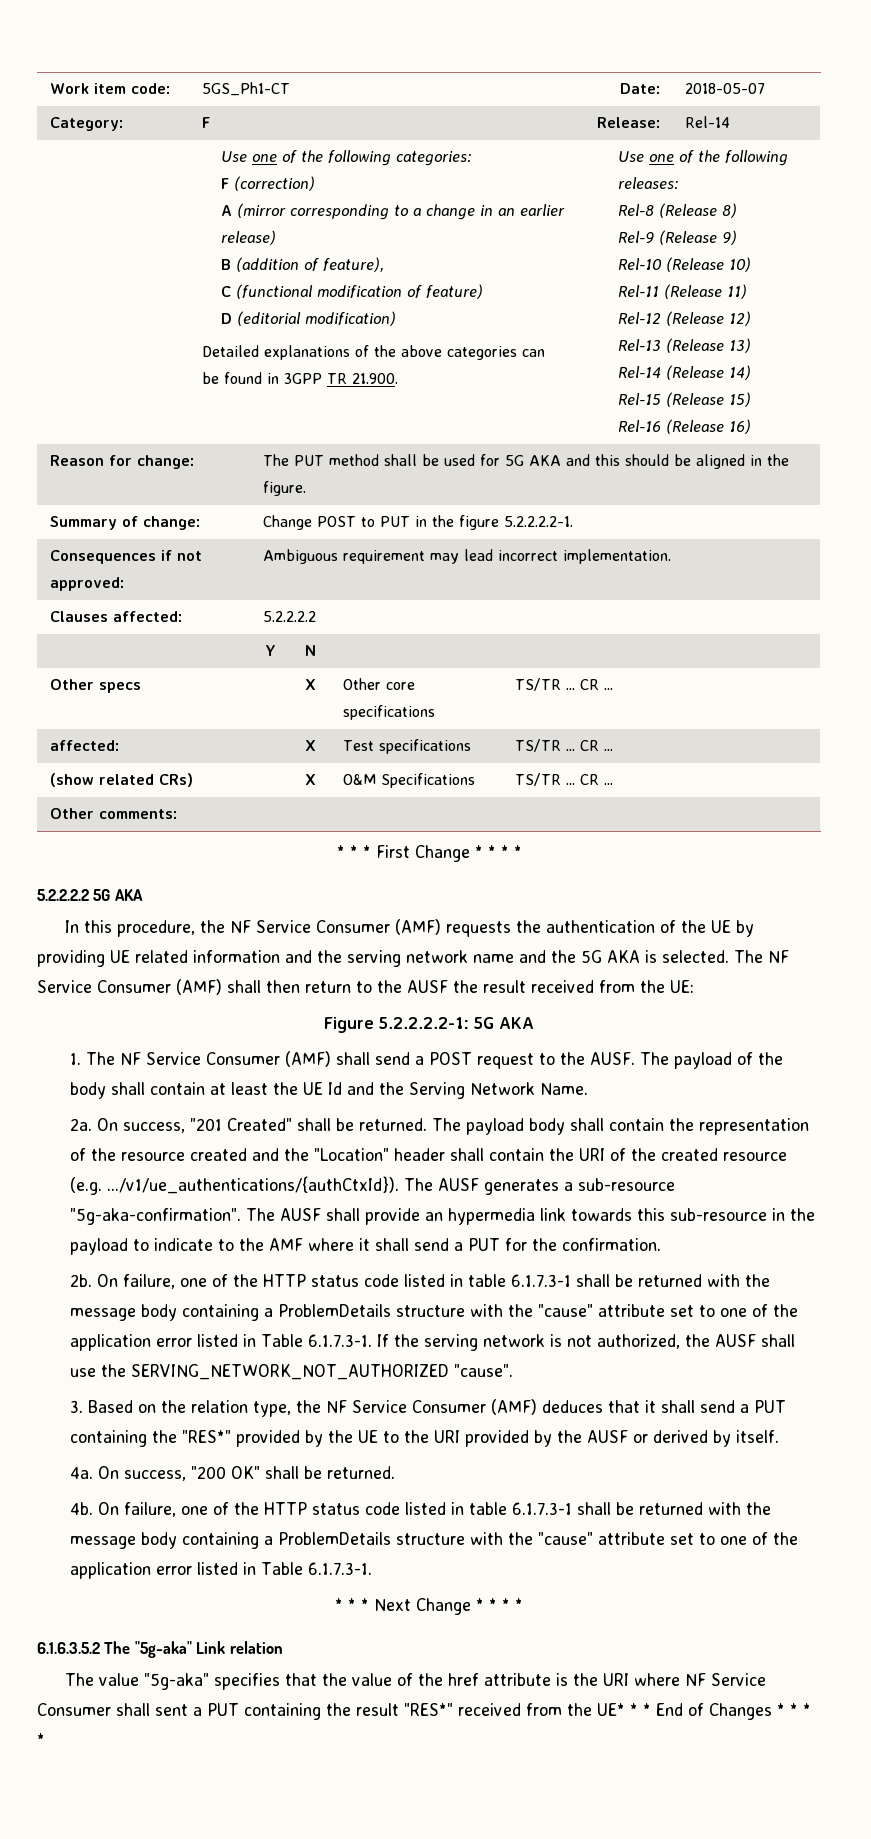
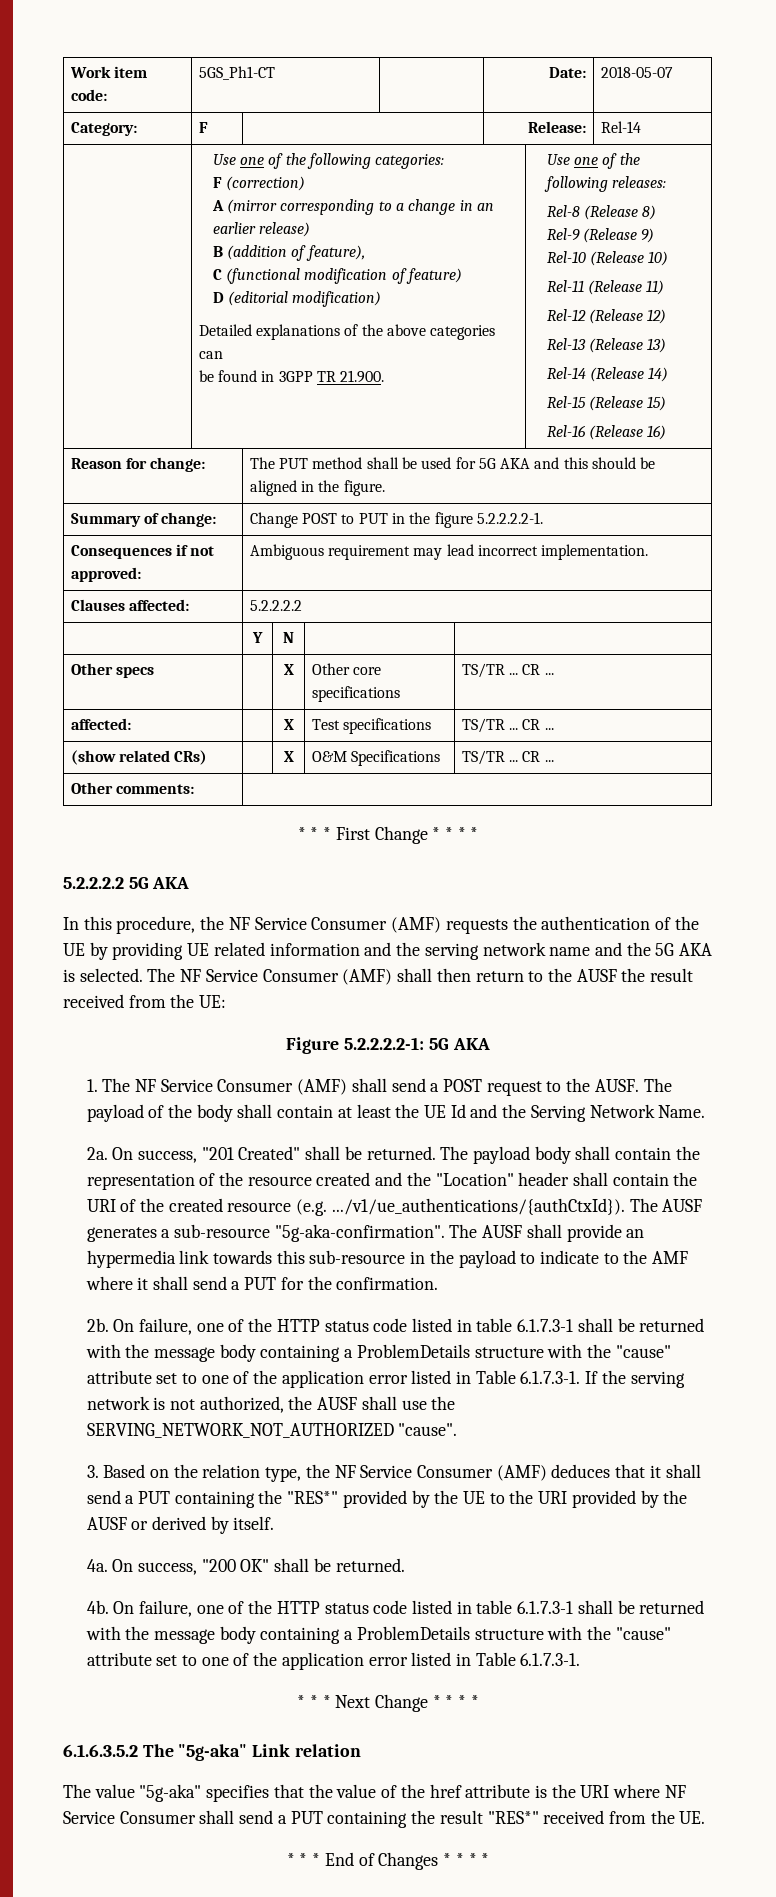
- The value "5g-aka" specifies that the value of the href attribute is the URI where NF Service Consumer shall sent a PUT containing the result "RES*" received from the UE* * * End of Changes * * * *
+ The value "5g-aka" specifies that the value of the href attribute is the URI where NF Service Consumer shall send a PUT containing the result "RES*" received from the UE.
+ * * * End of Changes * * * *

